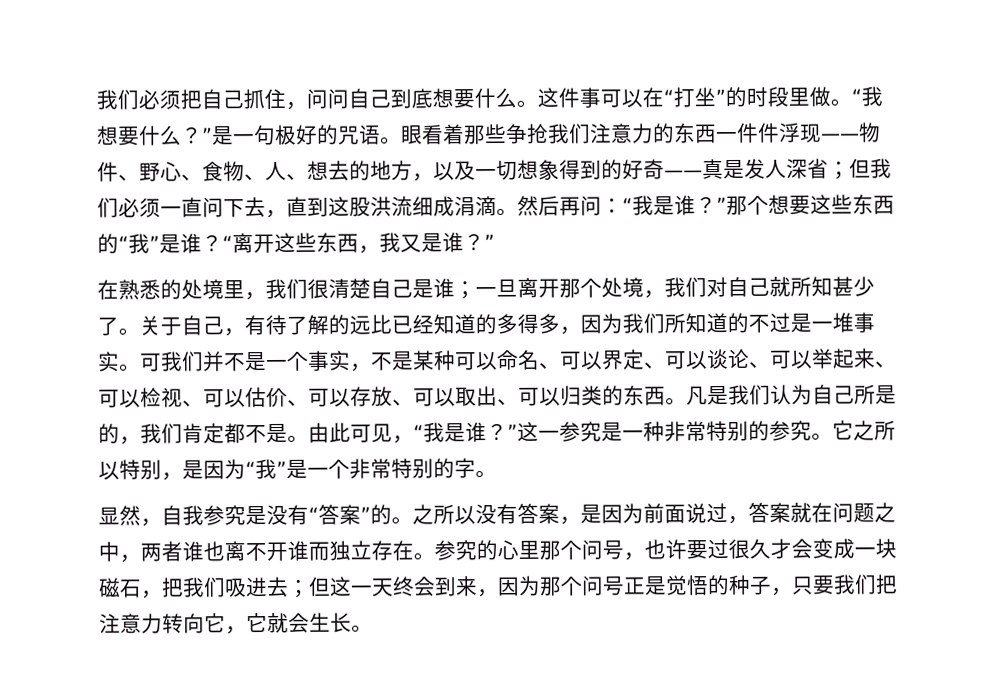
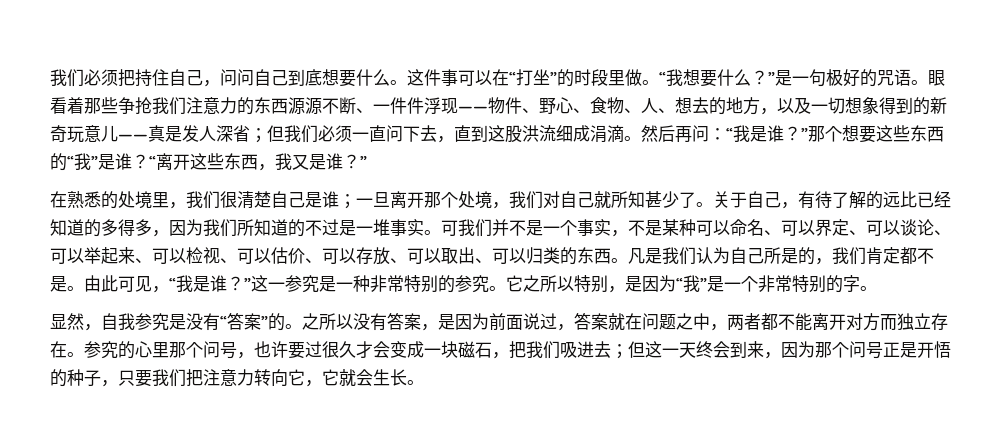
- 我们必须把自己抓住，问问自己到底想要什么。
+ 我们必须把持住自己，问问自己到底想要什么。
- 眼看着那些争抢我们注意力的东西一件件浮现——物件、野心、食物、人、想去的地方，以及一切想象得到的好奇——真是发人深省；但我们必须一直问下去，直到这股洪流细成涓滴。
+ 眼看着那些争抢我们注意力的东西源源不断、一件件浮现——物件、野心、食物、人、想去的地方，以及一切想象得到的新奇玩意儿——真是发人深省；但我们必须一直问下去，直到这股洪流细成涓滴。
- 之所以没有答案，是因为前面说过，答案就在问题之中，两者谁也离不开谁而独立存在。
+ 之所以没有答案，是因为前面说过，答案就在问题之中，两者都不能离开对方而独立存在。
- 参究的心里那个问号，也许要过很久才会变成一块磁石，把我们吸进去；但这一天终会到来，因为那个问号正是觉悟的种子，只要我们把注意力转向它，它就会生长。
+ 参究的心里那个问号，也许要过很久才会变成一块磁石，把我们吸进去；但这一天终会到来，因为那个问号正是开悟的种子，只要我们把注意力转向它，它就会生长。

